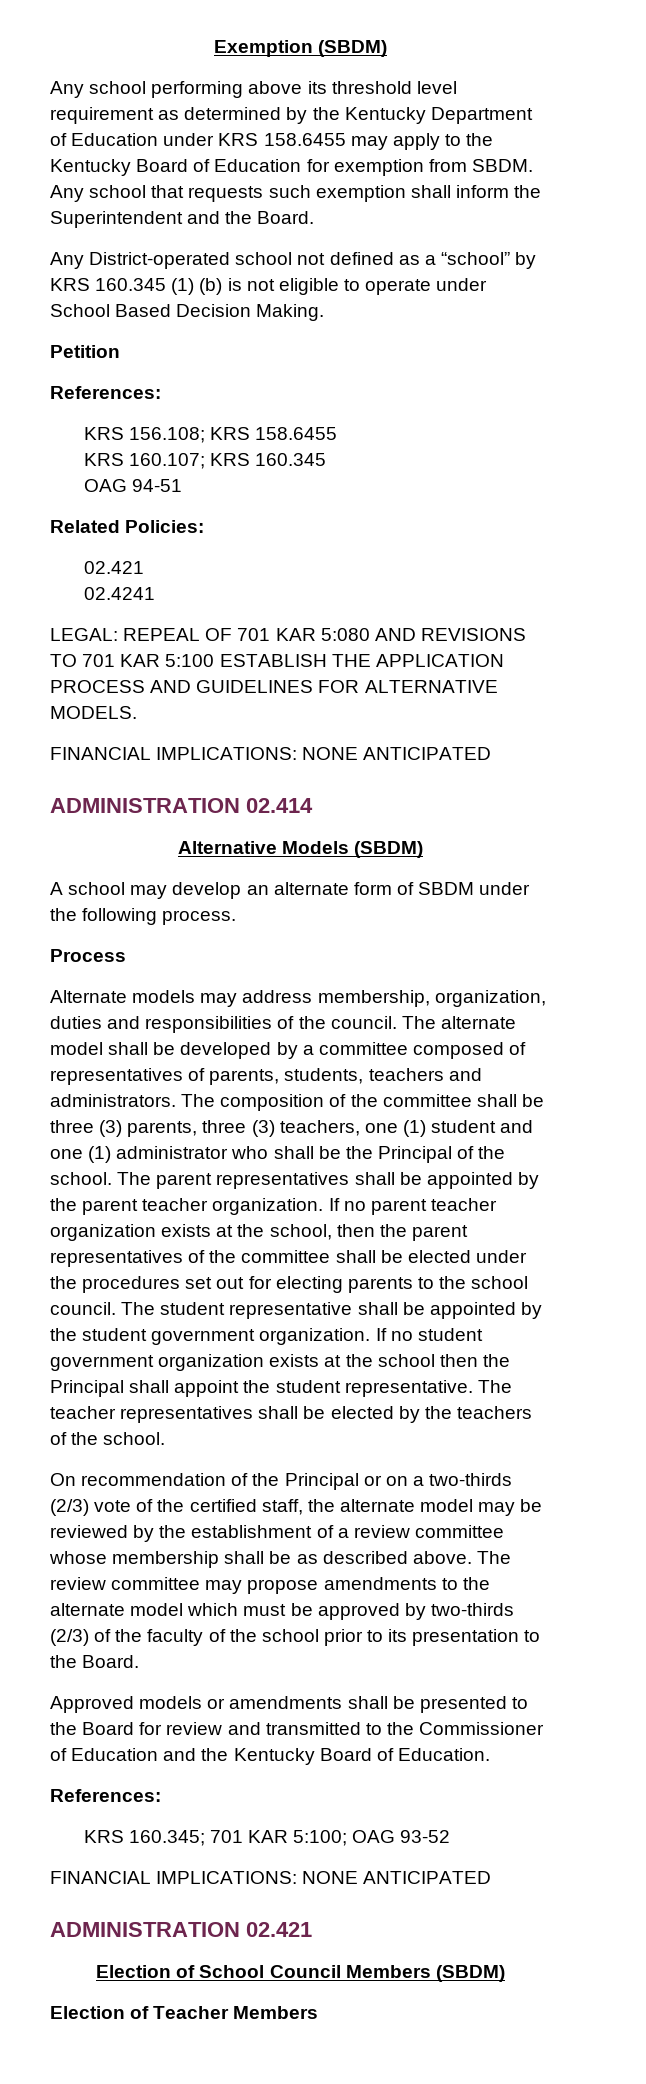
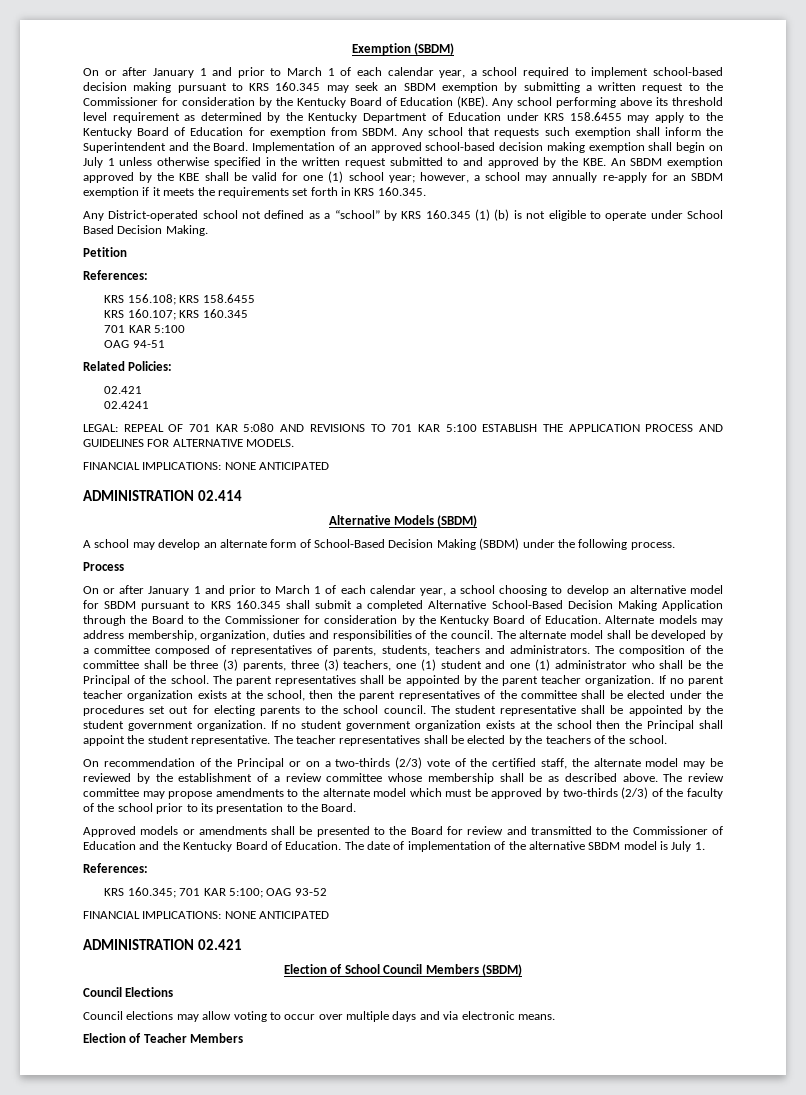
+ On or after January 1 and prior to March 1 of each calendar year, a school required to implement school-based decision making pursuant to KRS 160.345 may seek an SBDM exemption by submitting a written request to the Commissioner for consideration by the Kentucky Board of Education (KBE).
+ Implementation of an approved school-based decision making exemption shall begin on July 1 unless otherwise specified in the written request submitted to and approved by the KBE. An SBDM exemption approved by the KBE shall be valid for one (1) school year; however, a school may annually re-apply for an SBDM exemption if it meets the requirements set forth in KRS 160.345.
  KRS 160.107; KRS 160.345
+ 701 KAR 5:100
- A school may develop an alternate form of SBDM under the following process.
+ A school may develop an alternate form of School-Based Decision Making (SBDM) under the following process.
+ On or after January 1 and prior to March 1 of each calendar year, a school choosing to develop an alternative model for SBDM pursuant to KRS 160.345 shall submit a completed Alternative School-Based Decision Making Application through the Board to the Commissioner for consideration by the Kentucky Board of Education.
+ The date of implementation of the alternative SBDM model is July 1.
+ Council Elections
+ Council elections may allow voting to occur over multiple days and via electronic means.

